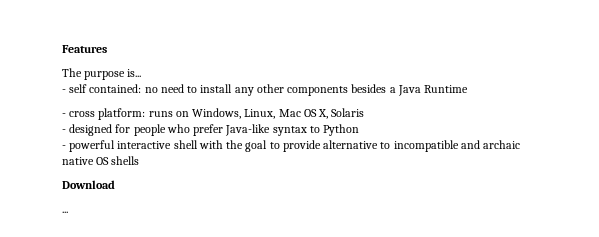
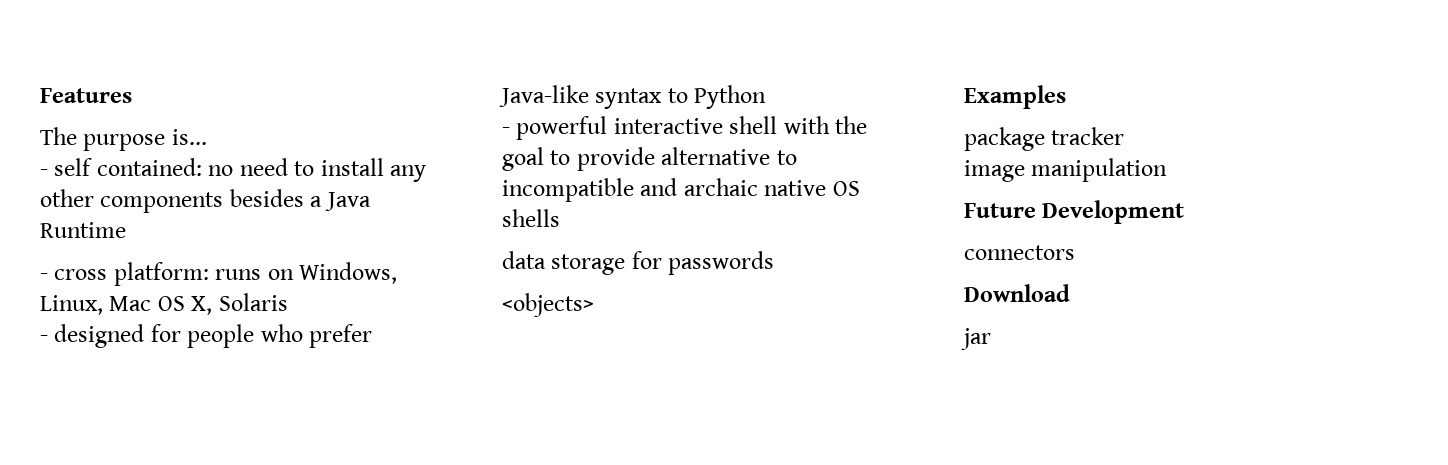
+ data storage for passwords
+ <objects>
+ Examples
+ package tracker
+ image manipulation
+ Future Development
+ connectors
- ...
+ jar

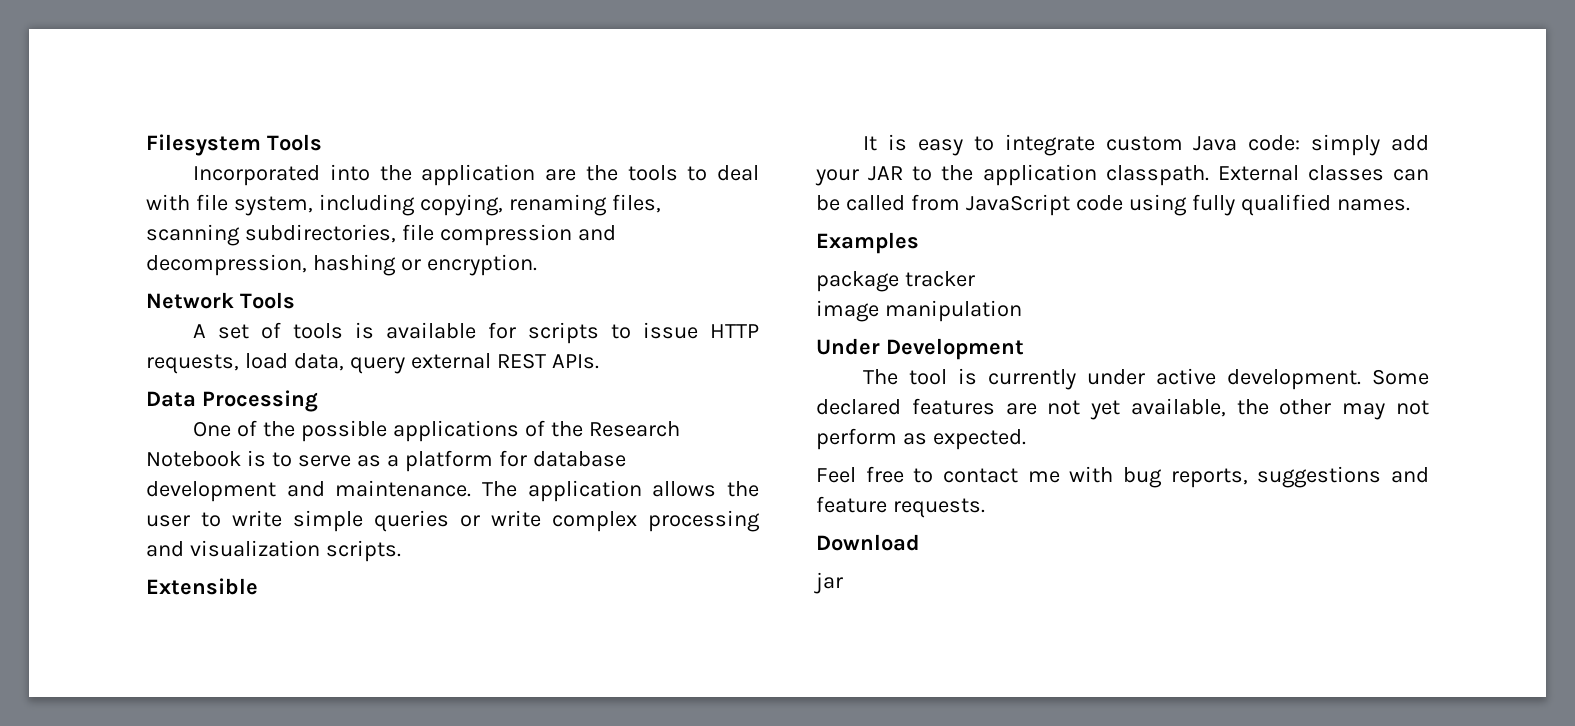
- Features
- The purpose is...
- - self contained: no need to install any other components besides a Java Runtime
- - cross platform: runs on Windows, Linux, Mac OS X, Solaris
- - designed for people who prefer Java-like syntax to Python
- - powerful interactive shell with the goal to provide alternative to incompatible and archaic native OS shells
- data storage for passwords
- <objects>
+ Filesystem Tools
+ Incorporated into the application are the tools to deal with file system, including copying, renaming files, scanning subdirectories, file compression and decompression, hashing or encryption.
+ Network Tools
+ A set of tools is available for scripts to issue HTTP requests, load data, query external REST APIs.
+ Data Processing
+ One of the possible applications of the Research Notebook is to serve as a platform for database development and maintenance. The application allows the user to write simple queries or write complex processing and visualization scripts.
+ Extensible
+ It is easy to integrate custom Java code: simply add your JAR to the application classpath. External classes can be called from JavaScript code using fully qualified names.
- Future Development
+ Under Development
- connectors
+ The tool is currently under active development. Some declared features are not yet available, the other may not perform as expected.
+ Feel free to contact me with bug reports, suggestions and feature requests.

